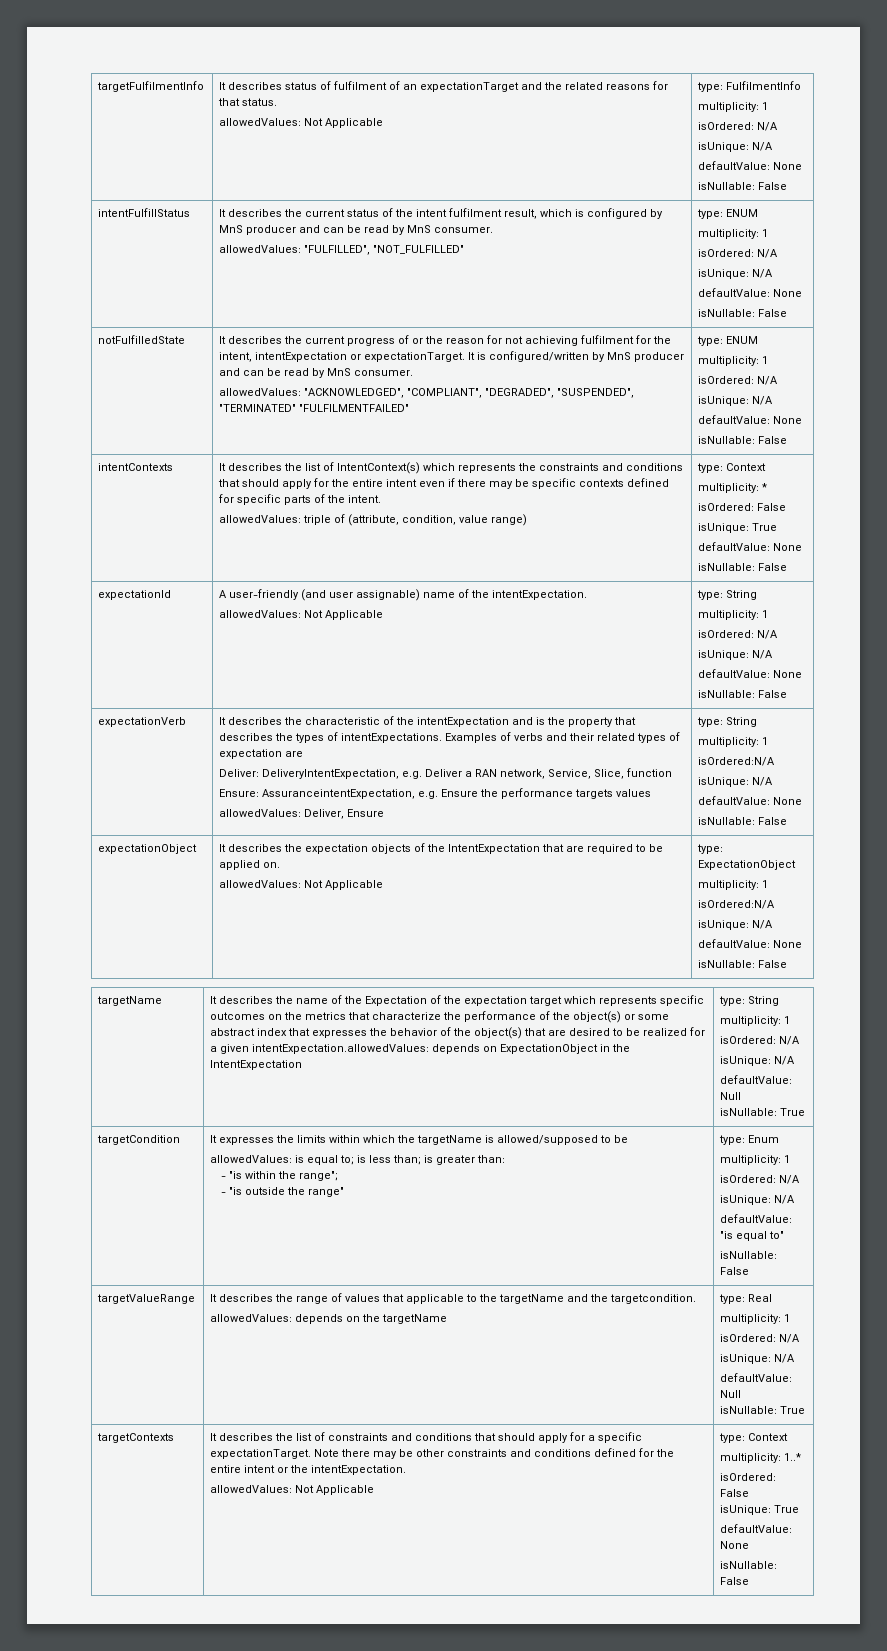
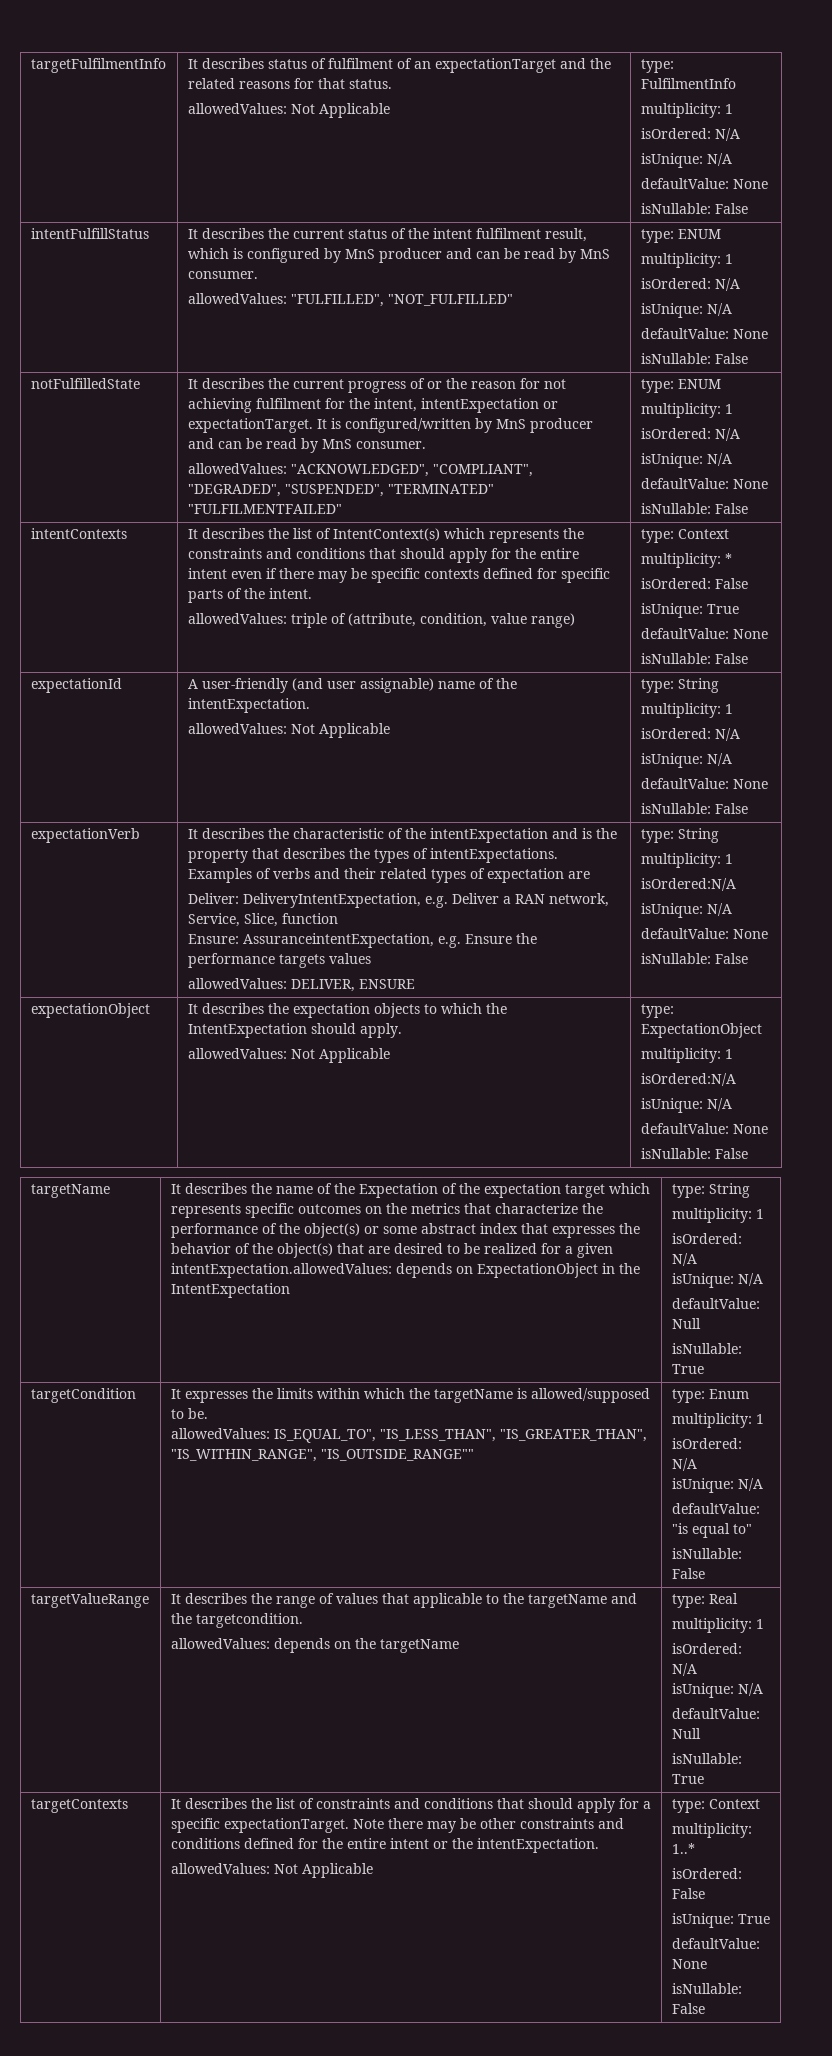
- allowedValues: Deliver, Ensure
+ allowedValues: DELIVER, ENSURE
- expectationObject | It describes the expectation objects of the IntentExpectation that are required to be applied on.
+ expectationObject | It describes the expectation objects to which the IntentExpectation should apply.
- It expresses the limits within which the targetName is allowed/supposed to be
- allowedValues: is equal to; is less than; is greater than:
- - "is within the range";
- - "is outside the range"
+ It expresses the limits within which the targetName is allowed/supposed to be.
+ allowedValues: IS_EQUAL_TO", "IS_LESS_THAN", "IS_GREATER_THAN", "IS_WITHIN_RANGE", "IS_OUTSIDE_RANGE""

